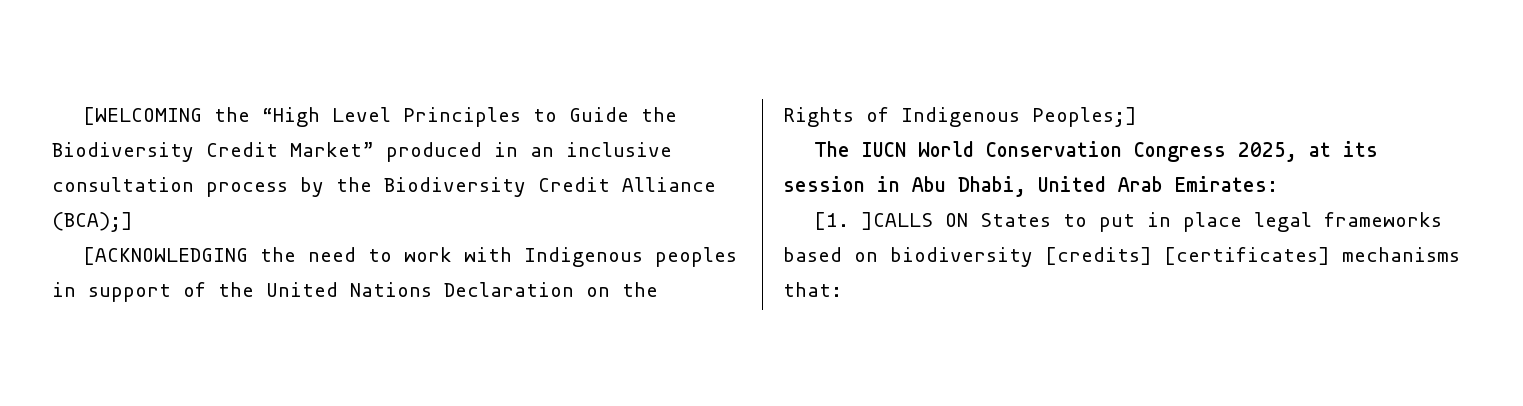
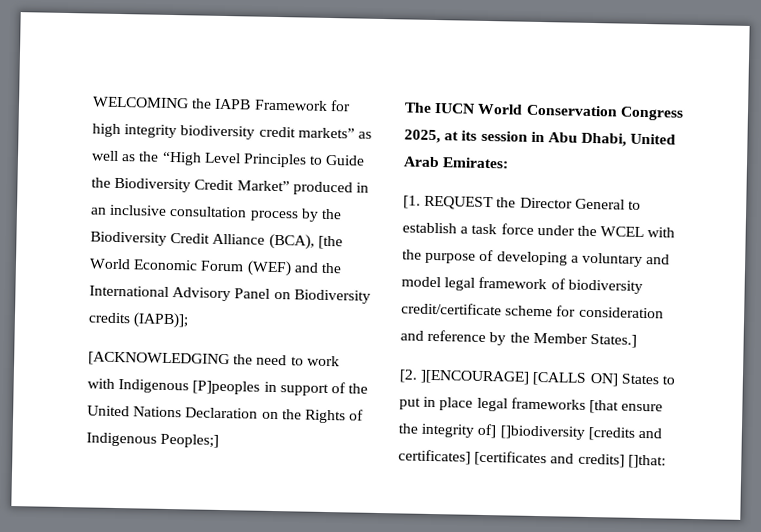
- [WELCOMING the “High Level Principles to Guide the Biodiversity Credit Market” produced in an inclusive consultation process by the Biodiversity Credit Alliance (BCA);]
+ WELCOMING the IAPB Framework for high integrity biodiversity credit markets” as well as the “High Level Principles to Guide the Biodiversity Credit Market” produced in an inclusive consultation process by the Biodiversity Credit Alliance (BCA), [the World Economic Forum (WEF) and the International Advisory Panel on Biodiversity credits (IAPB)];
- [ACKNOWLEDGING the need to work with Indigenous peoples in support of the United Nations Declaration on the Rights of Indigenous Peoples;]
+ [ACKNOWLEDGING the need to work with Indigenous [P]peoples in support of the United Nations Declaration on the Rights of Indigenous Peoples;]
- [1. ]CALLS ON States to put in place legal frameworks based on biodiversity [credits] [certificates] mechanisms that:
+ [1. REQUEST the Director General to establish a task force under the WCEL with the purpose of developing a voluntary and model legal framework of biodiversity credit/certificate scheme for consideration and reference by the Member States.]
+ [2. ][ENCOURAGE] [CALLS ON] States to put in place legal frameworks [that ensure the integrity of] []biodiversity [credits and certificates] [certificates and credits] []that:

